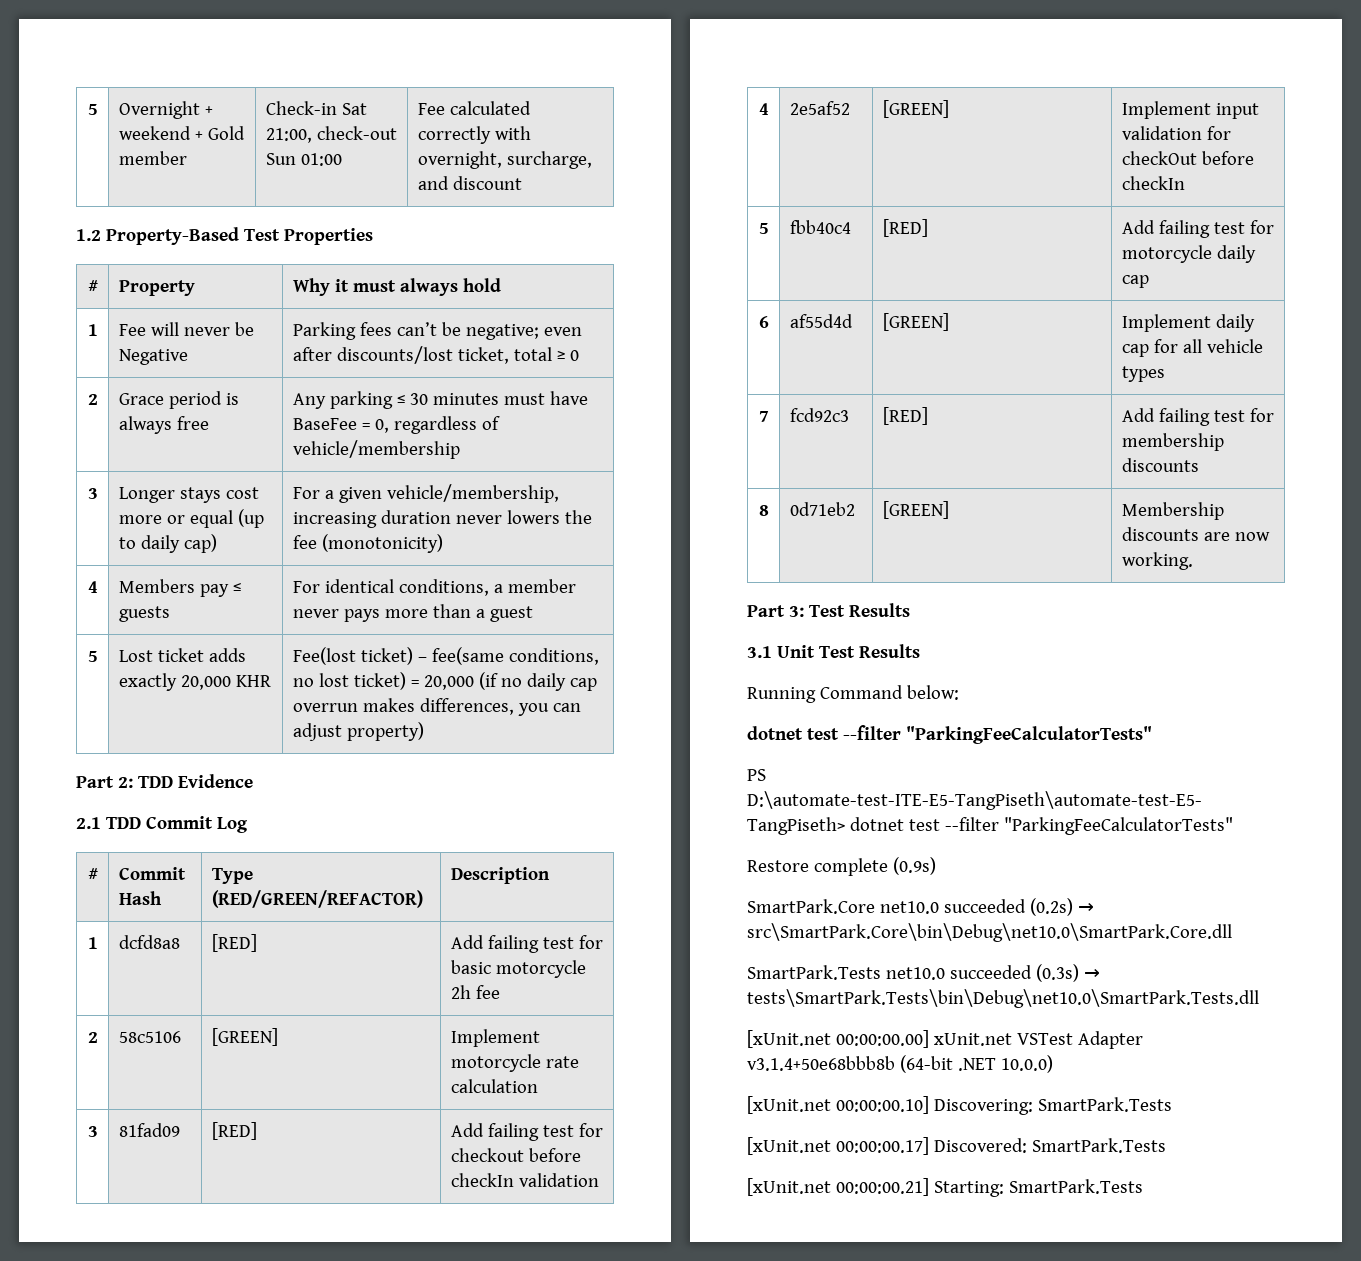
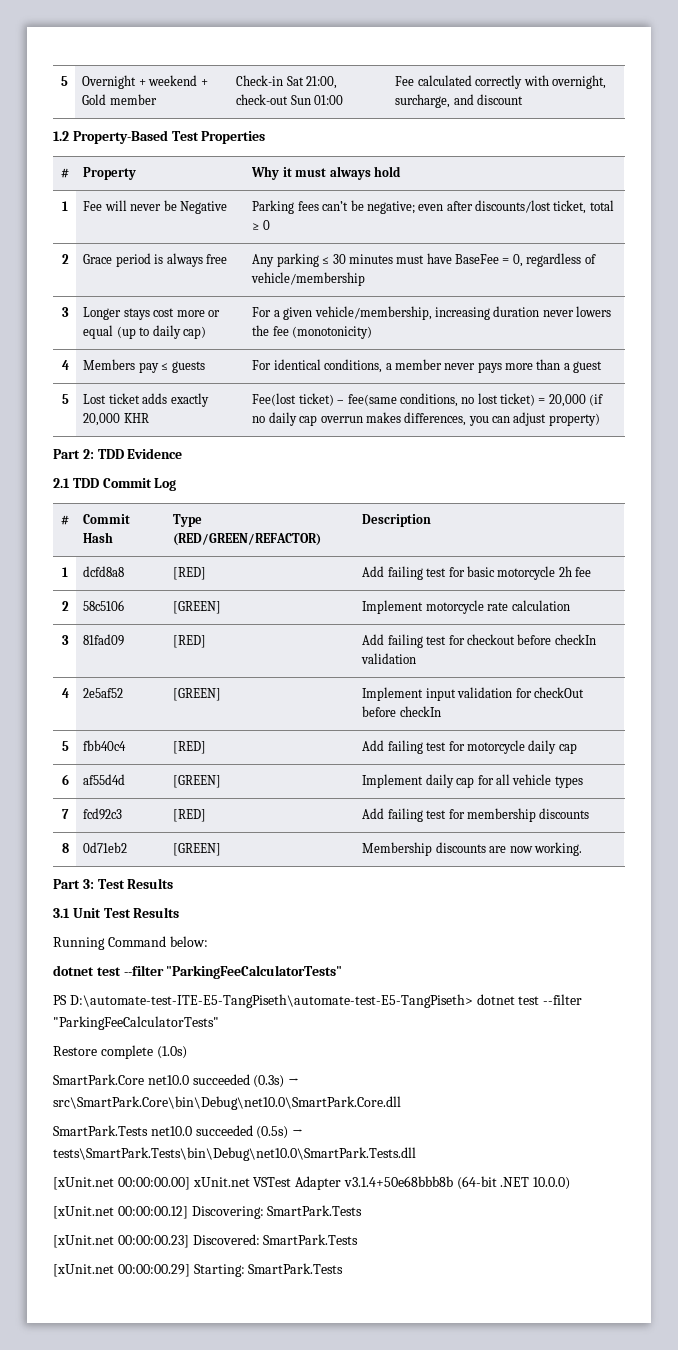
- Restore complete (0.9s)
+ Restore complete (1.0s)
- SmartPark.Core net10.0 succeeded (0.2s) → src\SmartPark.Core\bin\Debug\net10.0\SmartPark.Core.dll
+ SmartPark.Core net10.0 succeeded (0.3s) → src\SmartPark.Core\bin\Debug\net10.0\SmartPark.Core.dll
- SmartPark.Tests net10.0 succeeded (0.3s) → tests\SmartPark.Tests\bin\Debug\net10.0\SmartPark.Tests.dll
+ SmartPark.Tests net10.0 succeeded (0.5s) → tests\SmartPark.Tests\bin\Debug\net10.0\SmartPark.Tests.dll
- [xUnit.net 00:00:00.10] Discovering: SmartPark.Tests
+ [xUnit.net 00:00:00.12] Discovering: SmartPark.Tests
- [xUnit.net 00:00:00.17] Discovered: SmartPark.Tests
+ [xUnit.net 00:00:00.23] Discovered: SmartPark.Tests
- [xUnit.net 00:00:00.21] Starting: SmartPark.Tests
+ [xUnit.net 00:00:00.29] Starting: SmartPark.Tests

